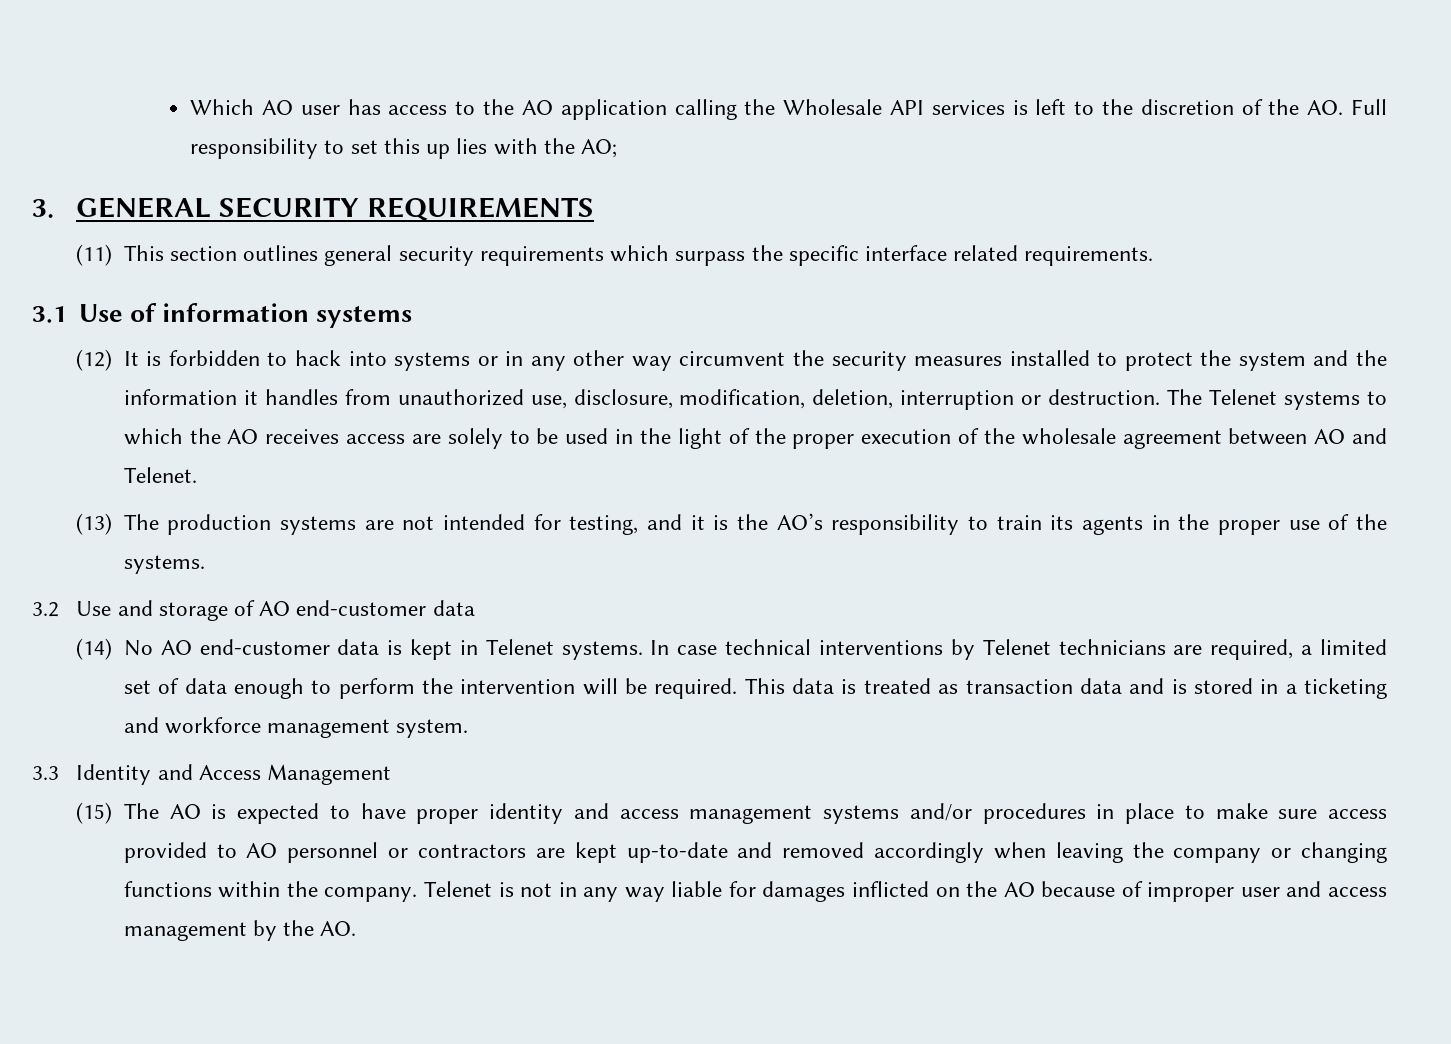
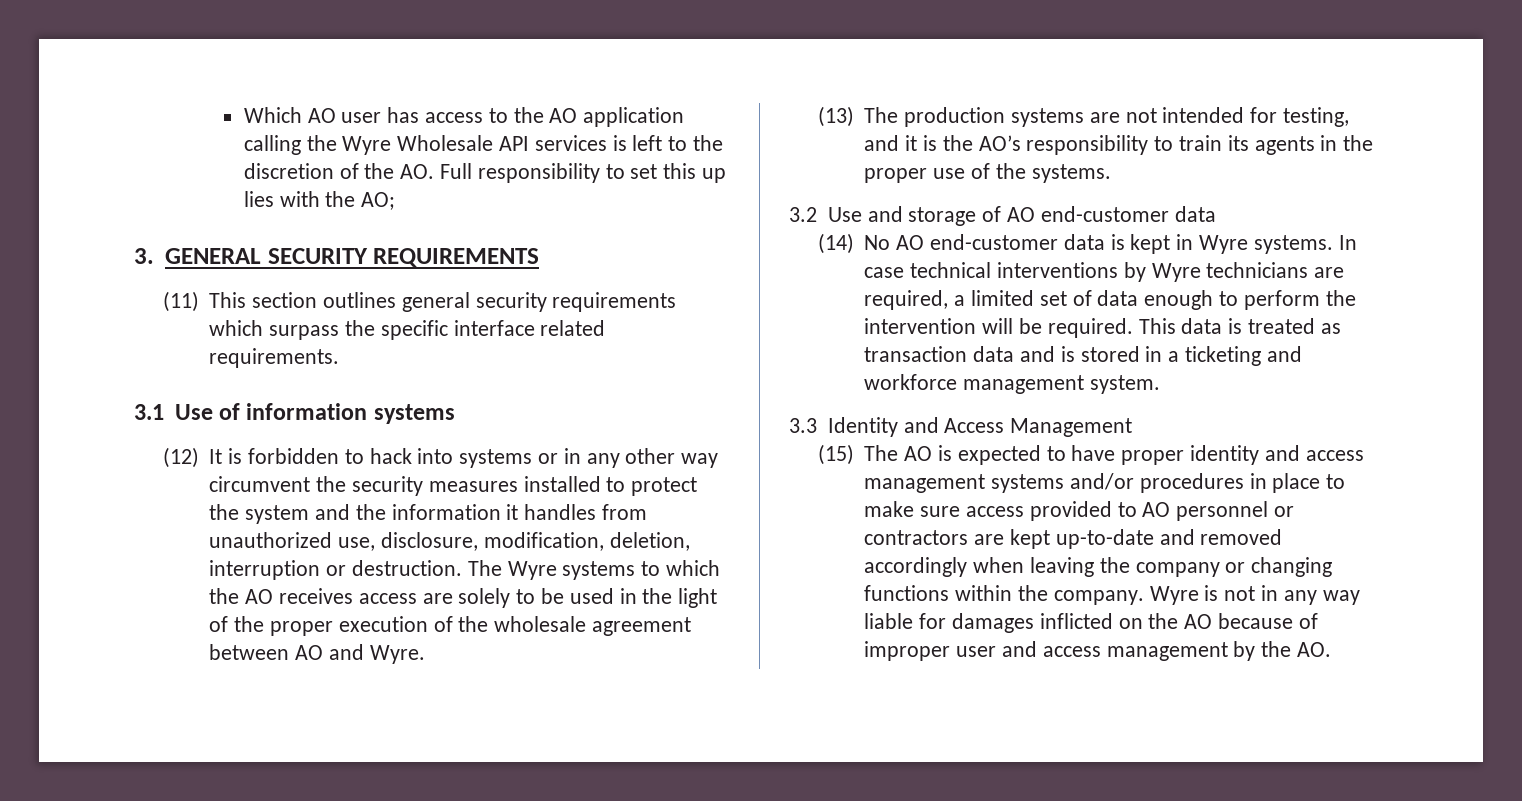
- Which AO user has access to the AO application calling the Wholesale API services is left to the discretion of the AO. Full responsibility to set this up lies with the AO;
+ Which AO user has access to the AO application calling the Wyre Wholesale API services is left to the discretion of the AO. Full responsibility to set this up lies with the AO;
- The Telenet systems to which the AO receives access are solely to be used in the light of the proper execution of the wholesale agreement between AO and Telenet.
+ The Wyre systems to which the AO receives access are solely to be used in the light of the proper execution of the wholesale agreement between AO and Wyre.
- (14) No AO end-customer data is kept in Telenet systems.
+ (14) No AO end-customer data is kept in Wyre systems.
- In case technical interventions by Telenet technicians are required, a limited set of data enough to perform the intervention will be required.
+ In case technical interventions by Wyre technicians are required, a limited set of data enough to perform the intervention will be required.
- Telenet is not in any way liable for damages inflicted on the AO because of improper user and access management by the AO.
+ Wyre is not in any way liable for damages inflicted on the AO because of improper user and access management by the AO.

